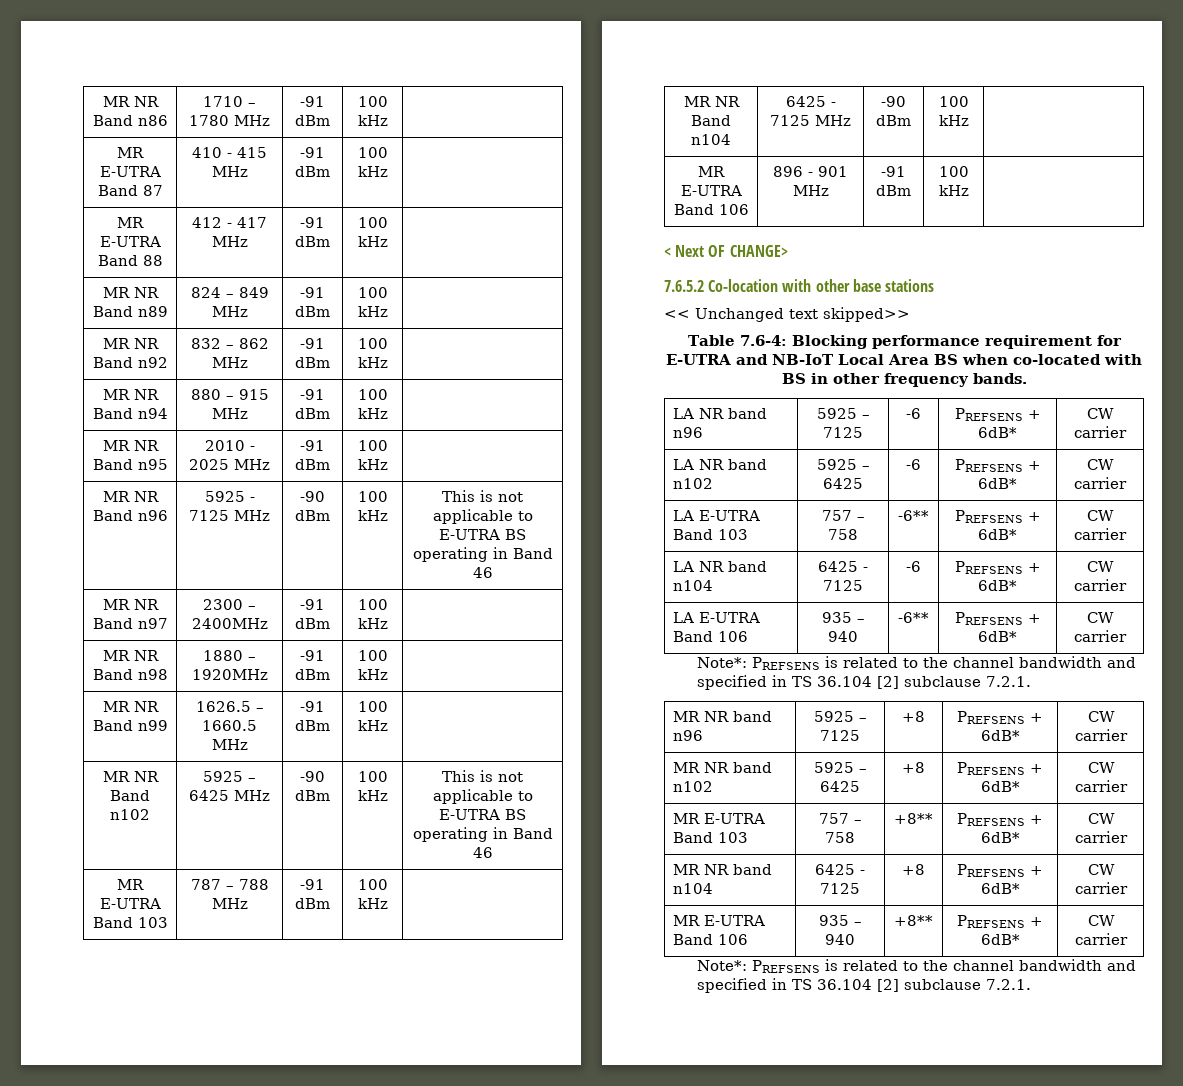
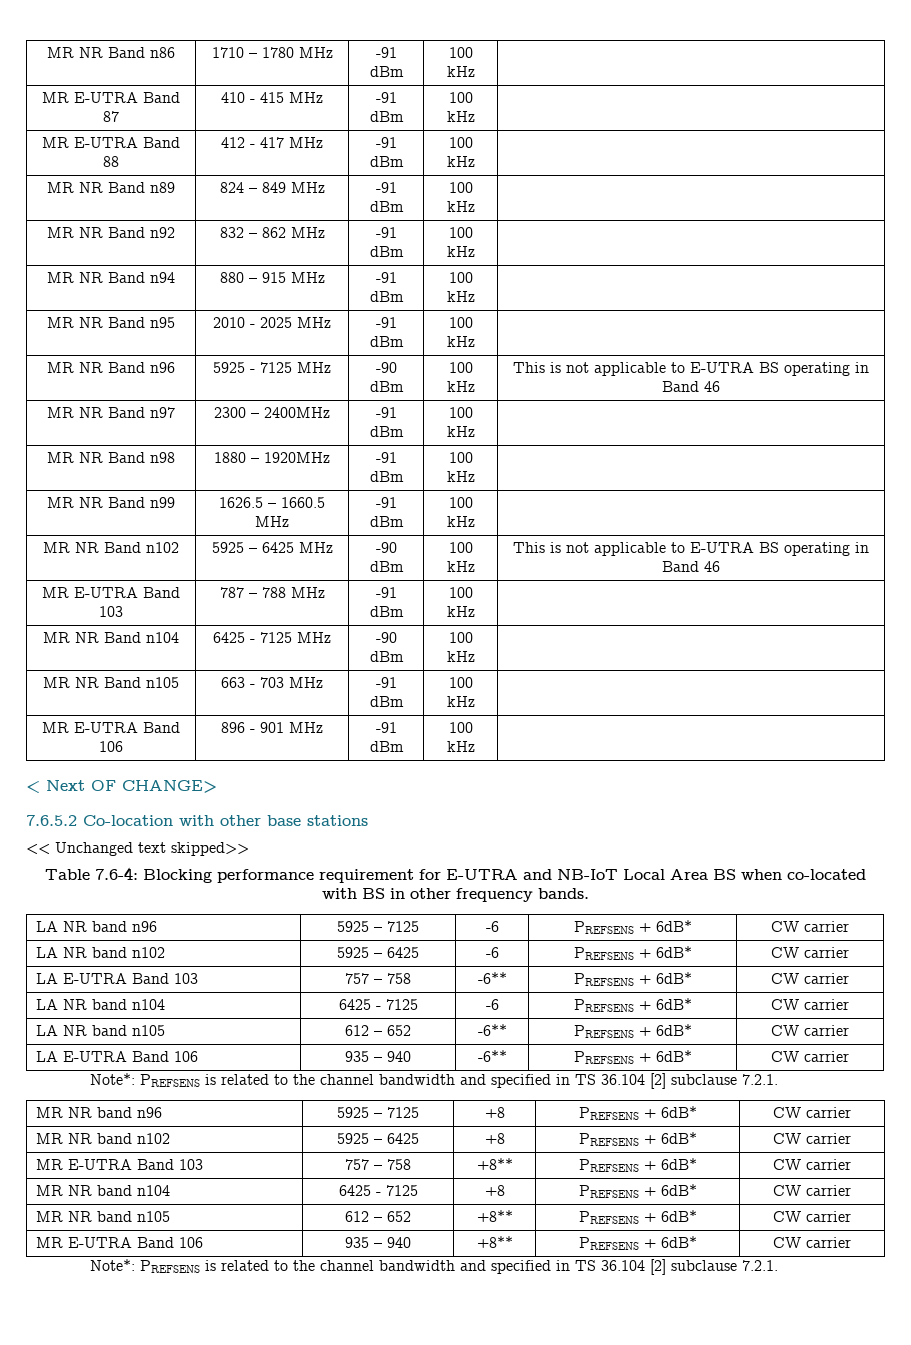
+ MR NR Band n105 | 663 - 703 MHz | -91 dBm | 100 kHz |
+ LA NR band n105 | 612 – 652 | -6** | PREFSENS + 6dB* | CW carrier
+ MR NR band n105 | 612 – 652 | +8** | PREFSENS + 6dB* | CW carrier

